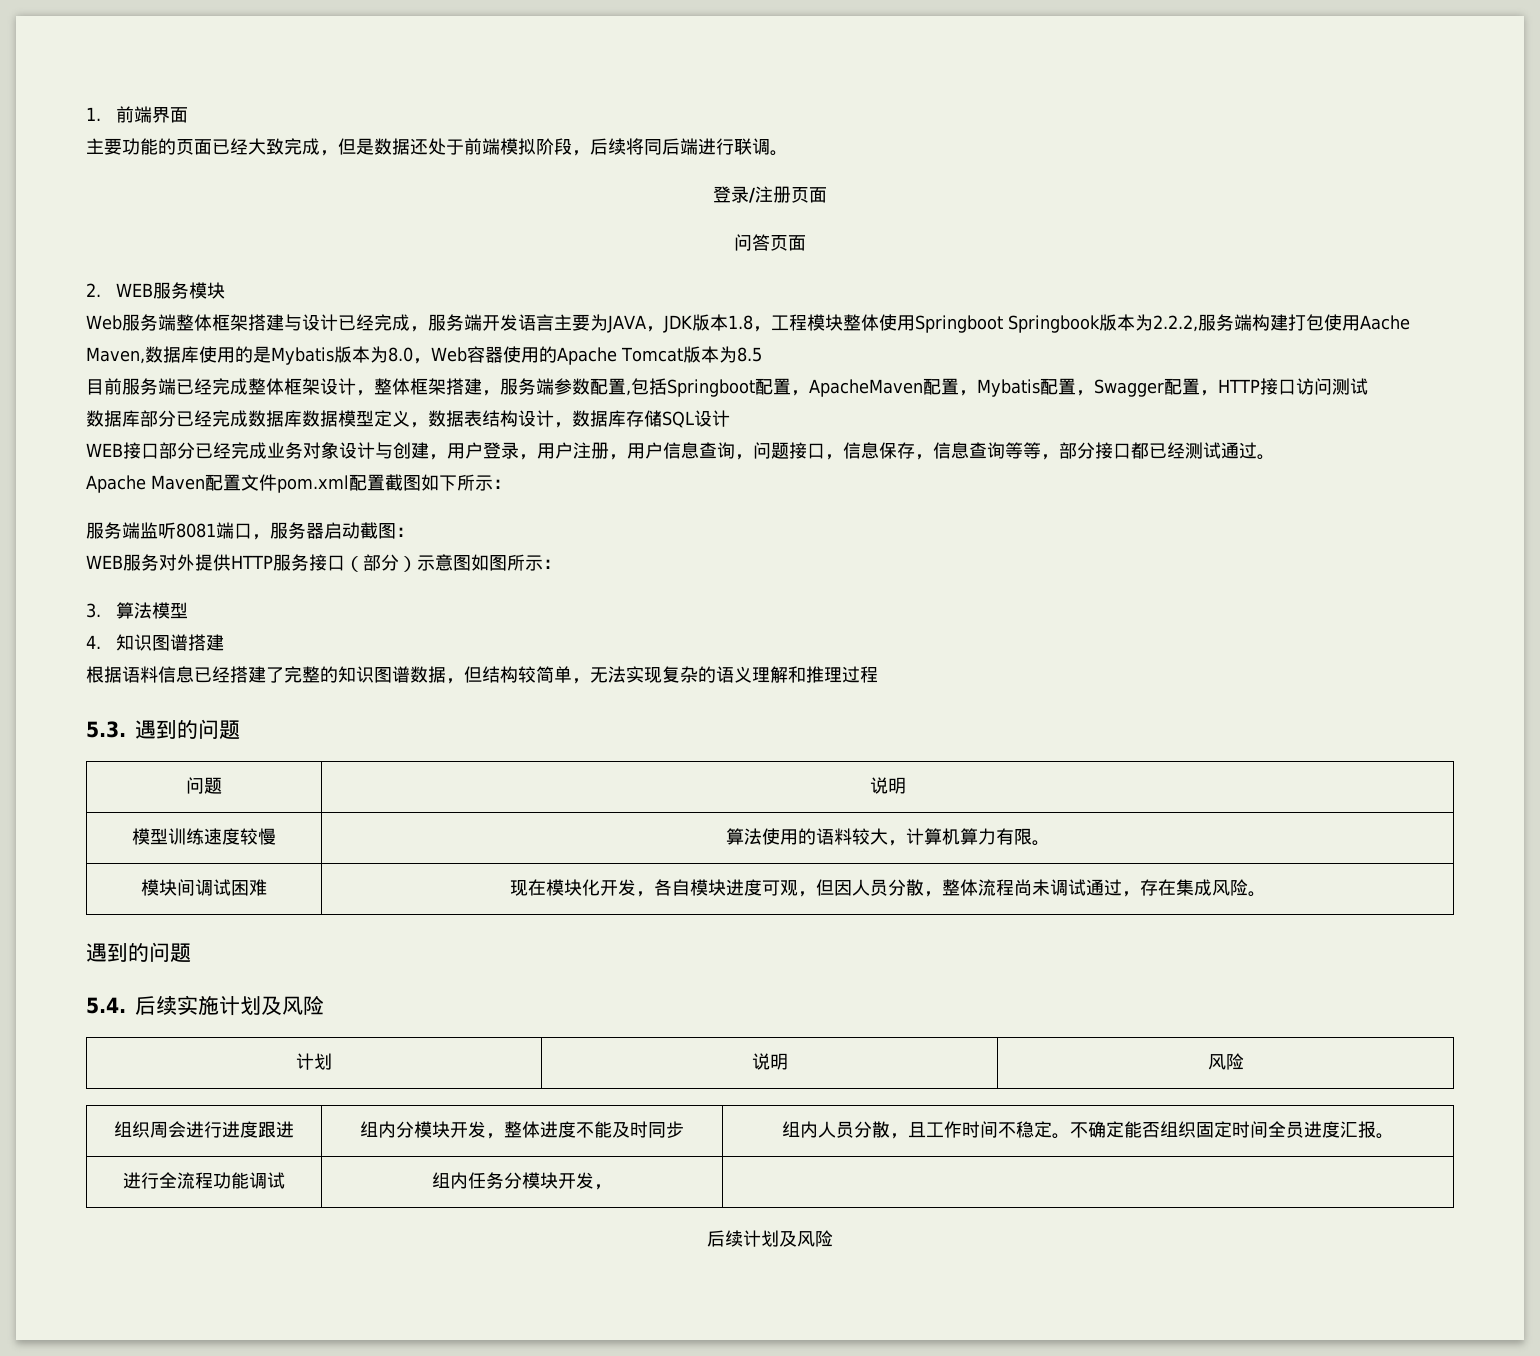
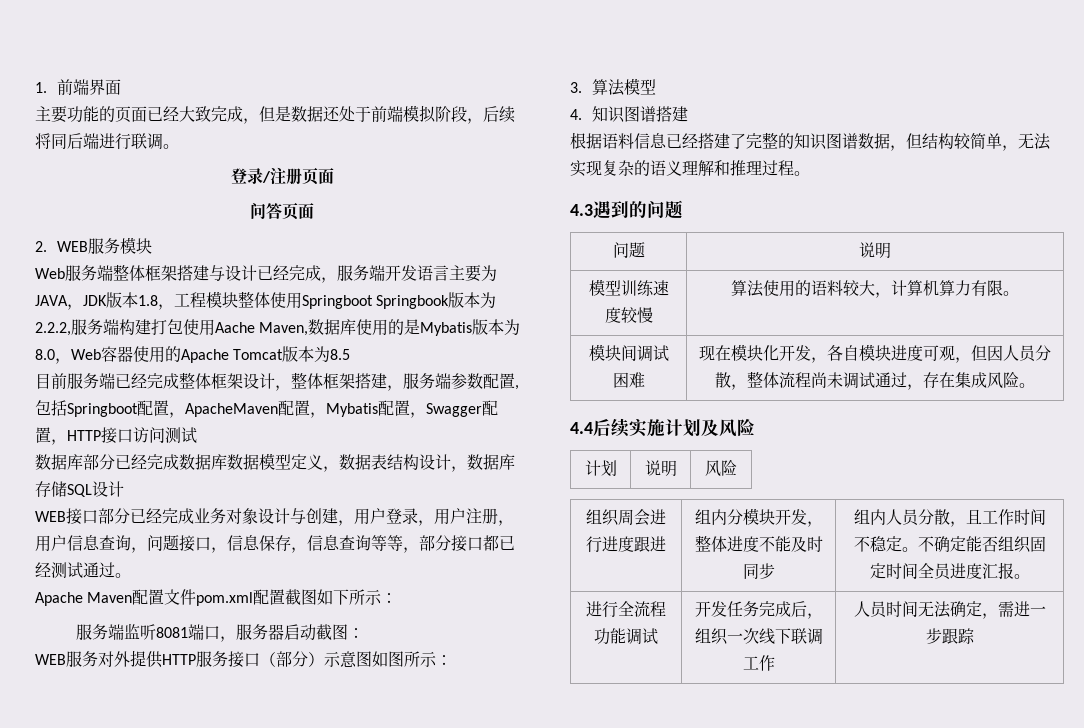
- 根据语料信息已经搭建了完整的知识图谱数据，但结构较简单，无法实现复杂的语义理解和推理过程
- 5.3.遇到的问题
+ 根据语料信息已经搭建了完整的知识图谱数据，但结构较简单，无法实现复杂的语义理解和推理过程。
+ 4.3遇到的问题
  模块间调试困难 | 现在模块化开发，各自模块进度可观，但因人员分散，整体流程尚未调试通过，存在集成风险。
- 遇到的问题
- 5.4.后续实施计划及风险
+ 4.4后续实施计划及风险
- 进行全流程功能调试 | 组内任务分模块开发， |
- 后续计划及风险
+ 进行全流程功能调试 | 开发任务完成后，组织一次线下联调工作 | 人员时间无法确定，需进一步跟踪

